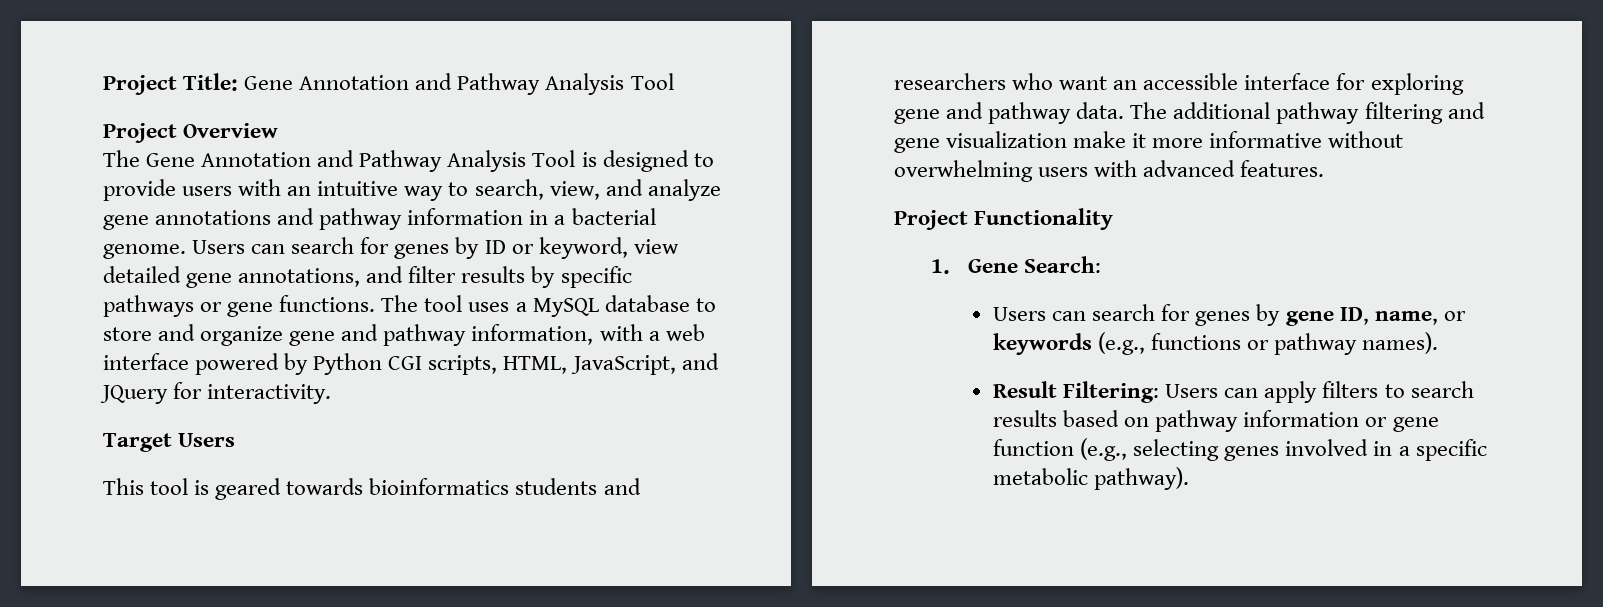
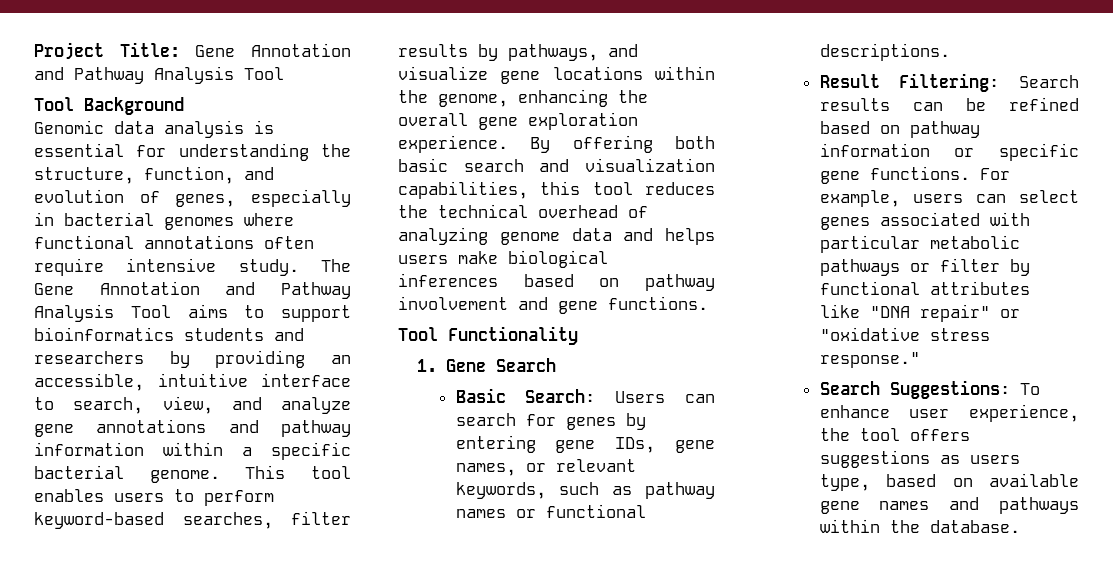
- Project Overview
- The Gene Annotation and Pathway Analysis Tool is designed to provide users with an intuitive way to search, view, and analyze gene annotations and pathway information in a bacterial genome. Users can search for genes by ID or keyword, view detailed gene annotations, and filter results by specific pathways or gene functions. The tool uses a MySQL database to store and organize gene and pathway information, with a web interface powered by Python CGI scripts, HTML, JavaScript, and JQuery for interactivity.
- Target Users
- This tool is geared towards bioinformatics students and researchers who want an accessible interface for exploring gene and pathway data. The additional pathway filtering and gene visualization make it more informative without overwhelming users with advanced features.
- Project Functionality
- 1. Gene Search:
- Users can search for genes by gene ID, name, or keywords (e.g., functions or pathway names).
- Result Filtering: Users can apply filters to search results based on pathway information or gene function (e.g., selecting genes involved in a specific metabolic pathway).
+ Tool Background
+ Genomic data analysis is essential for understanding the structure, function, and evolution of genes, especially in bacterial genomes where functional annotations often require intensive study. The Gene Annotation and Pathway Analysis Tool aims to support bioinformatics students and researchers by providing an accessible, intuitive interface to search, view, and analyze gene annotations and pathway information within a specific bacterial genome. This tool enables users to perform keyword-based searches, filter results by pathways, and visualize gene locations within the genome, enhancing the overall gene exploration experience. By offering both basic search and visualization capabilities, this tool reduces the technical overhead of analyzing genome data and helps users make biological inferences based on pathway involvement and gene functions.
+ Tool Functionality
+ 1. Gene Search
+ Basic Search: Users can search for genes by entering gene IDs, gene names, or relevant keywords, such as pathway names or functional descriptions.
+ Result Filtering: Search results can be refined based on pathway information or specific gene functions. For example, users can select genes associated with particular metabolic pathways or filter by functional attributes like "DNA repair" or "oxidative stress response."
+ Search Suggestions: To enhance user experience, the tool offers suggestions as users type, based on available gene names and pathways within the database.

